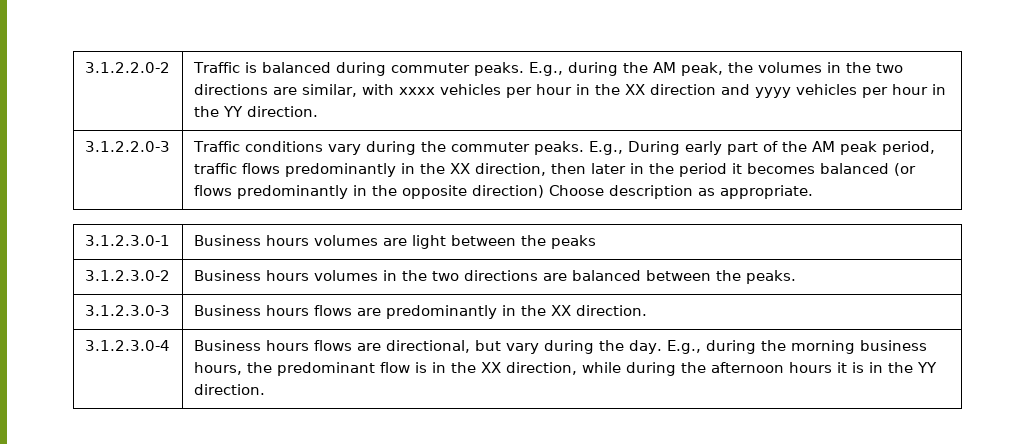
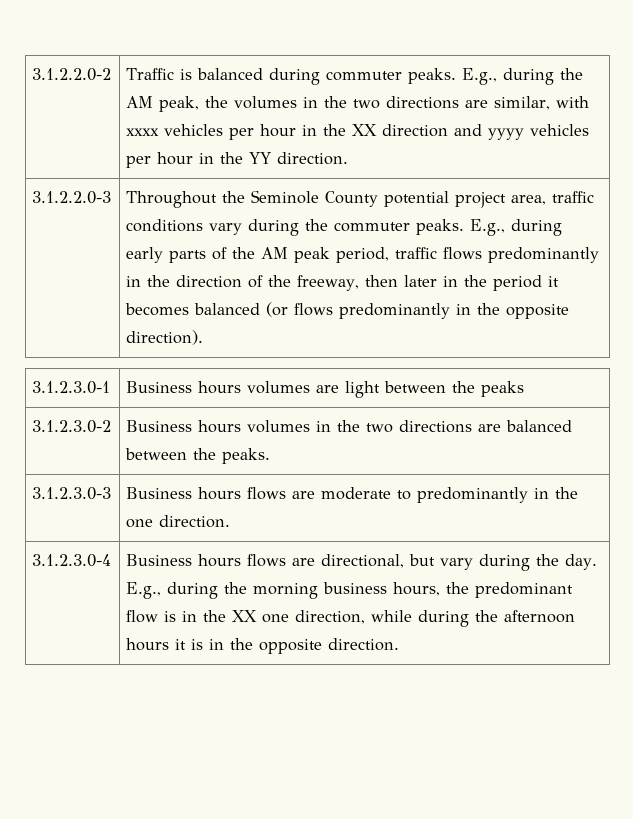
- Traffic conditions vary during the commuter peaks.
+ Throughout the Seminole County potential project area, traffic conditions vary during the commuter peaks.
- E.g., During early part of the AM peak period, traffic flows predominantly in the XX direction, then later in the period it becomes balanced (or flows predominantly in the opposite direction) Choose description as appropriate.
+ E.g., during early parts of the AM peak period, traffic flows predominantly in the direction of the freeway, then later in the period it becomes balanced (or flows predominantly in the opposite direction).
- 3.1.2.3.0-3 | Business hours flows are predominantly in the XX direction.
+ 3.1.2.3.0-3 | Business hours flows are moderate to predominantly in the one direction.
- 3.1.2.3.0-4 | Business hours flows are directional, but vary during the day. E.g., during the morning business hours, the predominant flow is in the XX direction, while during the afternoon hours it is in the YY direction.
+ 3.1.2.3.0-4 | Business hours flows are directional, but vary during the day. E.g., during the morning business hours, the predominant flow is in the XX one direction, while during the afternoon hours it is in the opposite direction.

